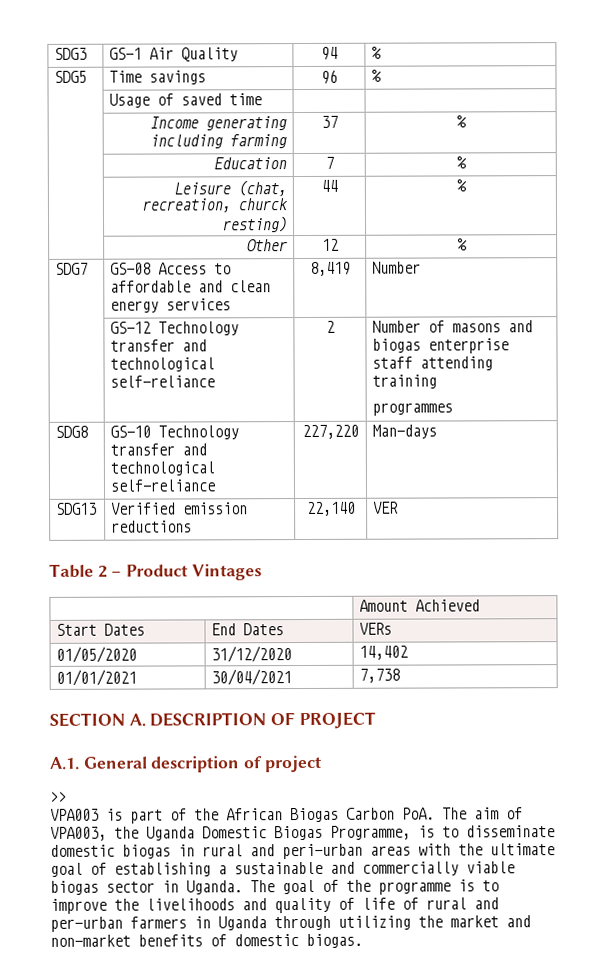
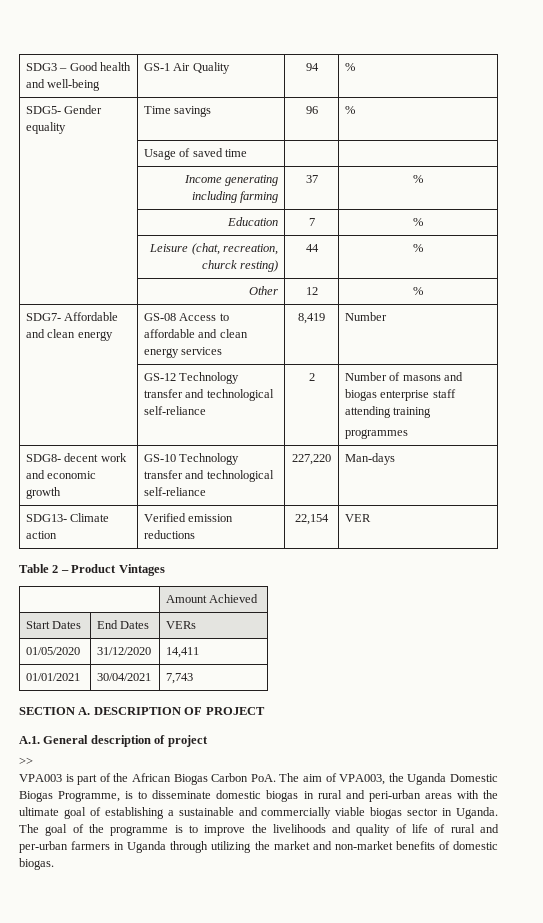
- SDG3 | GS-1 Air Quality | 94 | %
+ SDG3 – Good health and well-being | GS-1 Air Quality | 94 | %
- SDG5 | Time savings | 96 | %
+ SDG5- Gender equality | Time savings | 96 | %
- SDG7 | GS-08 Access to affordable and clean energy services | 8,419 | Number
+ SDG7- Affordable and clean energy | GS-08 Access to affordable and clean energy services | 8,419 | Number
- SDG8 | GS-10 Technology transfer and technological self-reliance | 227,220 | Man-days
+ SDG8- decent work and economic growth | GS-10 Technology transfer and technological self-reliance | 227,220 | Man-days
- SDG13 | Verified emission reductions | 22,140 | VER
+ SDG13- Climate action | Verified emission reductions | 22,154 | VER
- 01/05/2020 | 31/12/2020 | 14,402
+ 01/05/2020 | 31/12/2020 | 14,411
- 01/01/2021 | 30/04/2021 | 7,738
+ 01/01/2021 | 30/04/2021 | 7,743

